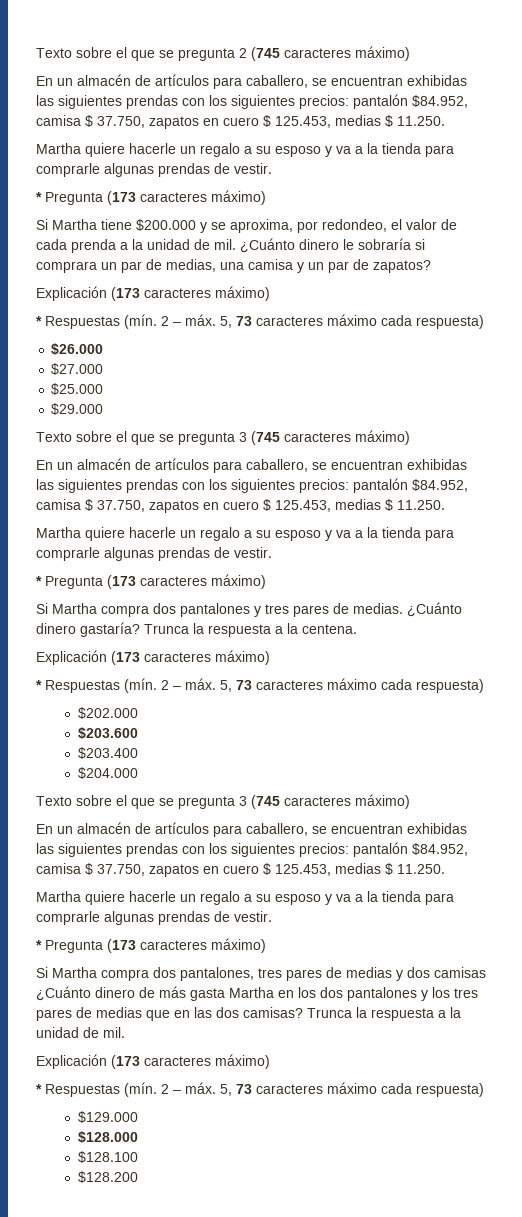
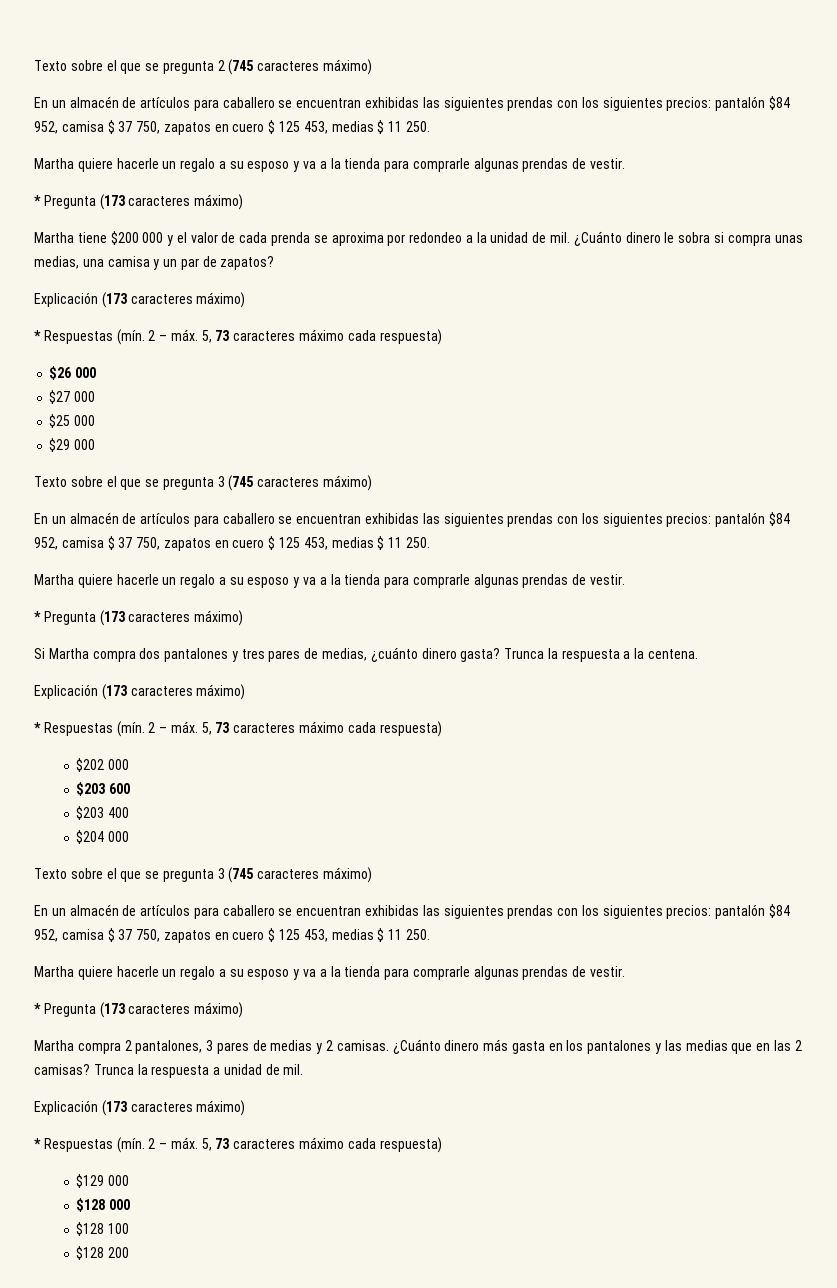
  Texto sobre el que se pregunta 2 (745 caracteres máximo)
- En un almacén de artículos para caballero, se encuentran exhibidas las siguientes prendas con los siguientes precios: pantalón $84.952, camisa $ 37.750, zapatos en cuero $ 125.453, medias $ 11.250.
+ En un almacén de artículos para caballero se encuentran exhibidas las siguientes prendas con los siguientes precios: pantalón $84 952, camisa $ 37 750, zapatos en cuero $ 125 453, medias $ 11 250.
- Si Martha tiene $200.000 y se aproxima, por redondeo, el valor de cada prenda a la unidad de mil.
+ Martha tiene $200 000 y el valor de cada prenda se aproxima por redondeo a la unidad de mil.
- ¿Cuánto dinero le sobraría si comprara un par de medias, una camisa y un par de zapatos?
+ ¿Cuánto dinero le sobra si compra unas medias, una camisa y un par de zapatos?
- $26.000
- $27.000
- $25.000
- $29.000
+ $26 000
+ $27 000
+ $25 000
+ $29 000
  Texto sobre el que se pregunta 3 (745 caracteres máximo)
- En un almacén de artículos para caballero, se encuentran exhibidas las siguientes prendas con los siguientes precios: pantalón $84.952, camisa $ 37.750, zapatos en cuero $ 125.453, medias $ 11.250.
+ En un almacén de artículos para caballero se encuentran exhibidas las siguientes prendas con los siguientes precios: pantalón $84 952, camisa $ 37 750, zapatos en cuero $ 125 453, medias $ 11 250.
- Si Martha compra dos pantalones y tres pares de medias. ¿Cuánto dinero gastaría?
+ Si Martha compra dos pantalones y tres pares de medias, ¿cuánto dinero gasta?
- $202.000
- $203.600
- $203.400
- $204.000
+ $202 000
+ $203 600
+ $203 400
+ $204 000
  Texto sobre el que se pregunta 3 (745 caracteres máximo)
- En un almacén de artículos para caballero, se encuentran exhibidas las siguientes prendas con los siguientes precios: pantalón $84.952, camisa $ 37.750, zapatos en cuero $ 125.453, medias $ 11.250.
+ En un almacén de artículos para caballero se encuentran exhibidas las siguientes prendas con los siguientes precios: pantalón $84 952, camisa $ 37 750, zapatos en cuero $ 125 453, medias $ 11 250.
- Si Martha compra dos pantalones, tres pares de medias y dos camisas ¿Cuánto dinero de más gasta Martha en los dos pantalones y los tres pares de medias que en las dos camisas?
+ Martha compra 2 pantalones, 3 pares de medias y 2 camisas. ¿Cuánto dinero más gasta en los pantalones y las medias que en las 2 camisas?
- Trunca la respuesta a la unidad de mil.
+ Trunca la respuesta a unidad de mil.
- $129.000
- $128.000
- $128.100
- $128.200
+ $129 000
+ $128 000
+ $128 100
+ $128 200

